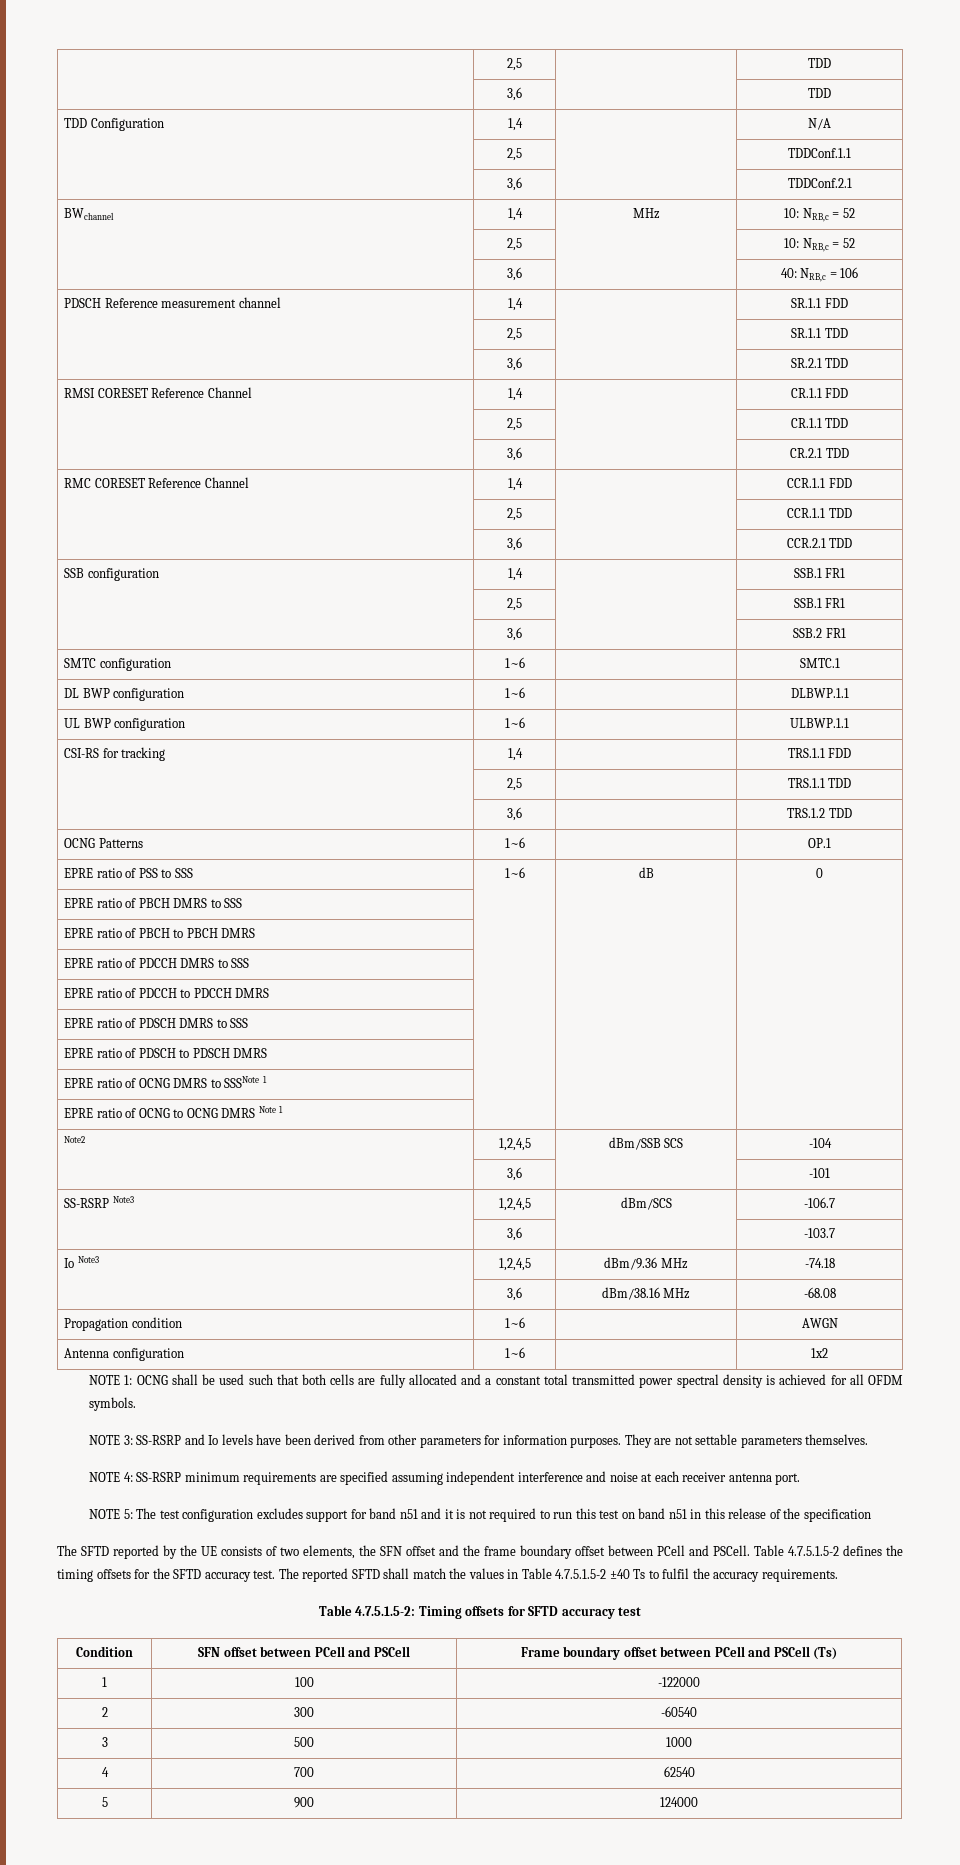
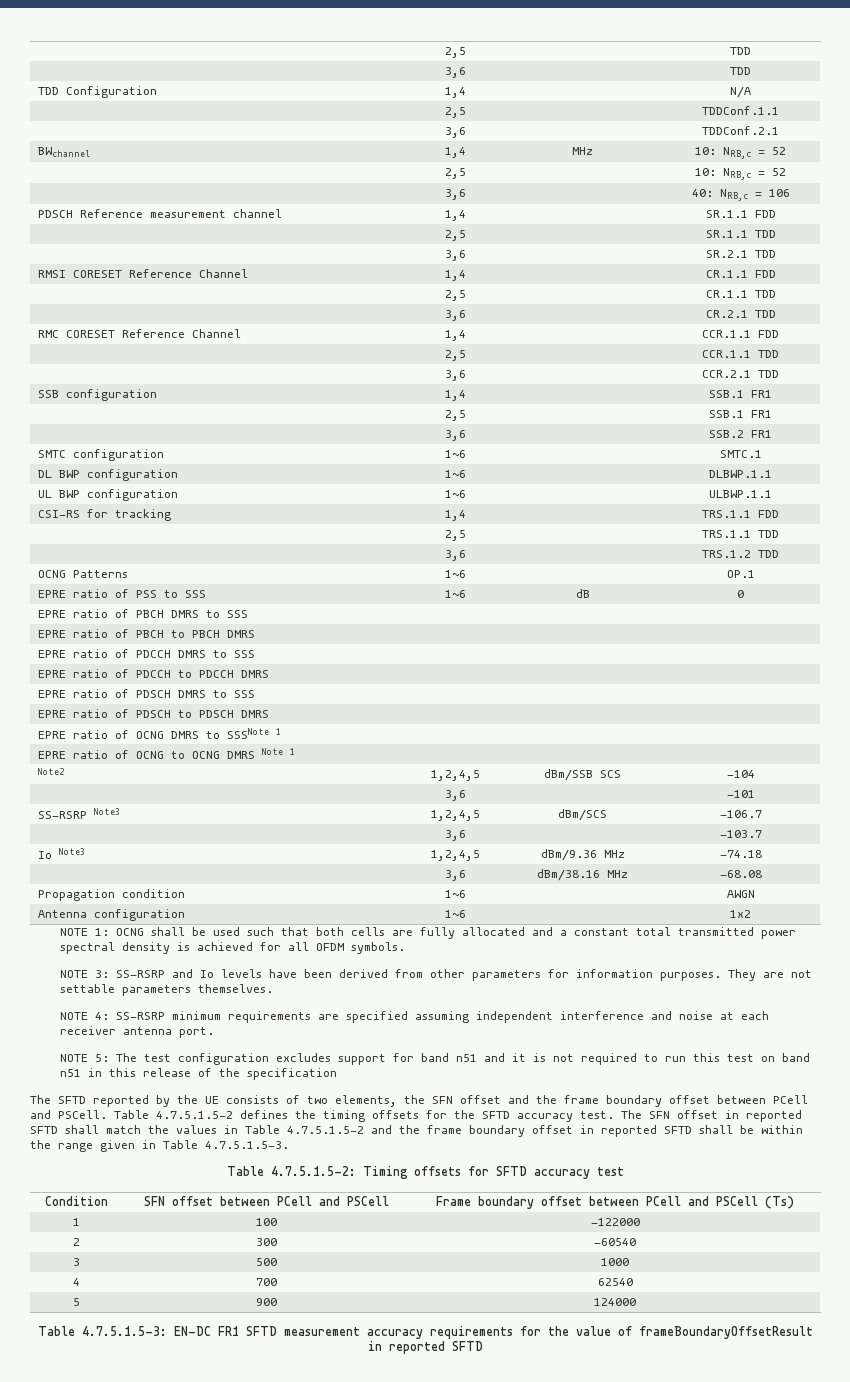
- The reported SFTD shall match the values in Table 4.7.5.1.5-2 ±40 Ts to fulfil the accuracy requirements.
+ The SFN offset in reported SFTD shall match the values in Table 4.7.5.1.5-2 and the frame boundary offset in reported SFTD shall be within the range given in Table 4.7.5.1.5-3.
+ Table 4.7.5.1.5-3: EN-DC FR1 SFTD measurement accuracy requirements for the value of frameBoundaryOffsetResult in reported SFTD

